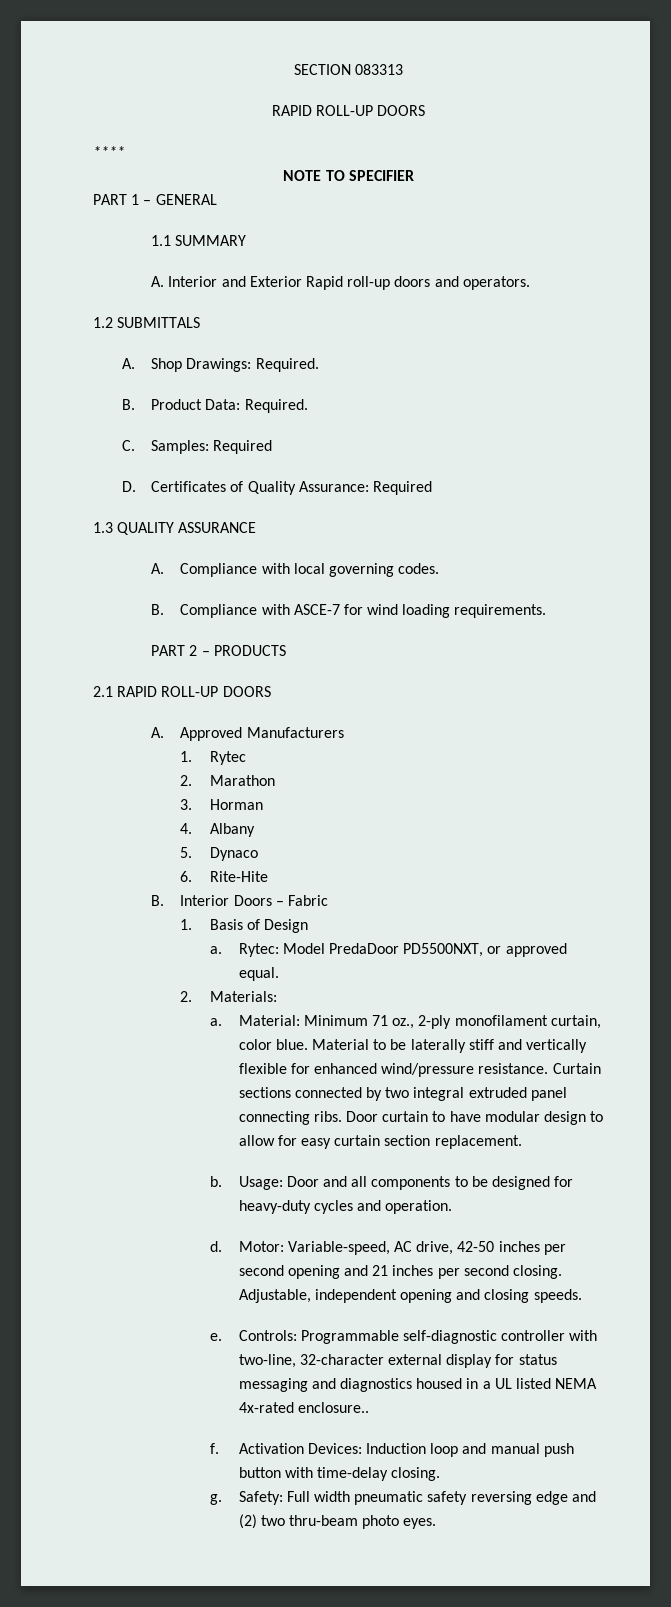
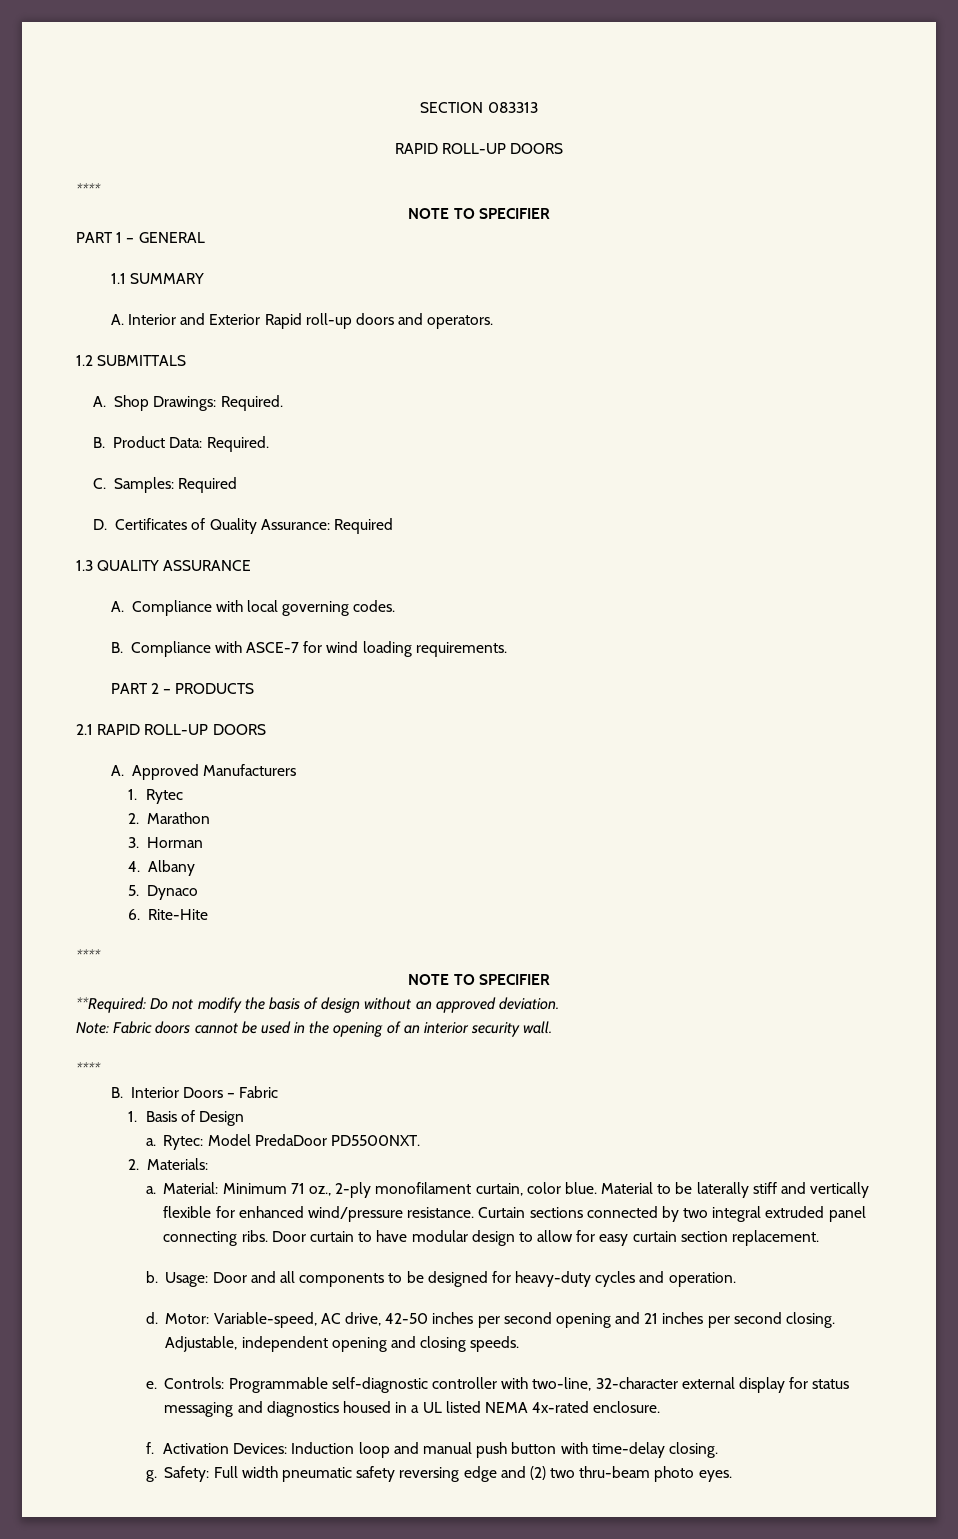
  6. Rite-Hite
+ ****
+ NOTE TO SPECIFIER
+ **Required: Do not modify the basis of design without an approved deviation.
+ Note: Fabric doors cannot be used in the opening of an interior security wall.
+ ****
- Rytec: Model PredaDoor PD5500NXT, or approved equal.
+ Rytec: Model PredaDoor PD5500NXT.
- Controls: Programmable self-diagnostic controller with two-line, 32-character external display for status messaging and diagnostics housed in a UL listed NEMA 4x-rated enclosure..
+ Controls: Programmable self-diagnostic controller with two-line, 32-character external display for status messaging and diagnostics housed in a UL listed NEMA 4x-rated enclosure.

